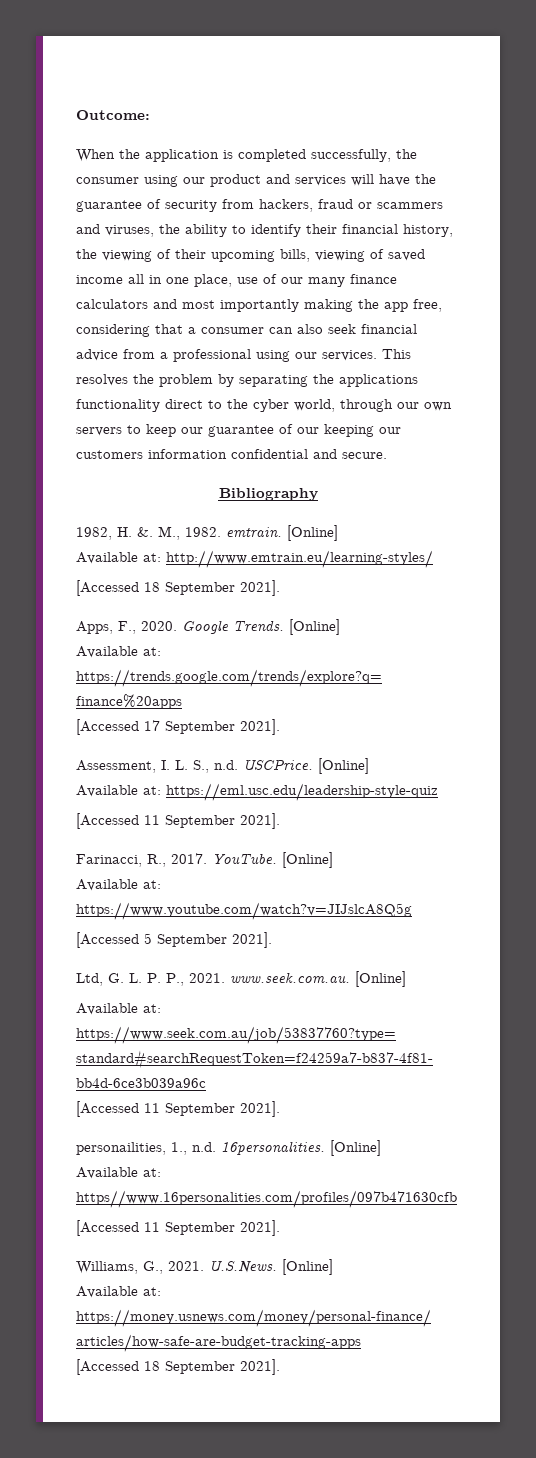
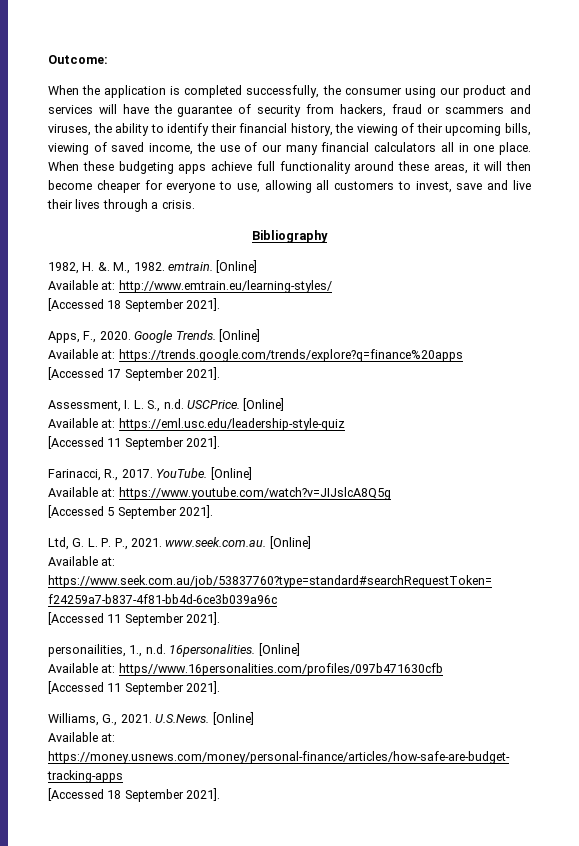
- When the application is completed successfully, the consumer using our product and services will have the guarantee of security from hackers, fraud or scammers and viruses, the ability to identify their financial history, the viewing of their upcoming bills, viewing of saved income all in one place, use of our many finance calculators and most importantly making the app free, considering that a consumer can also seek financial advice from a professional using our services. This resolves the problem by separating the applications functionality direct to the cyber world, through our own servers to keep our guarantee of our keeping our customers information confidential and secure.
+ When the application is completed successfully, the consumer using our product and services will have the guarantee of security from hackers, fraud or scammers and viruses, the ability to identify their financial history, the viewing of their upcoming bills, viewing of saved income, the use of our many financial calculators all in one place. When these budgeting apps achieve full functionality around these areas, it will then become cheaper for everyone to use, allowing all customers to invest, save and live their lives through a crisis.

